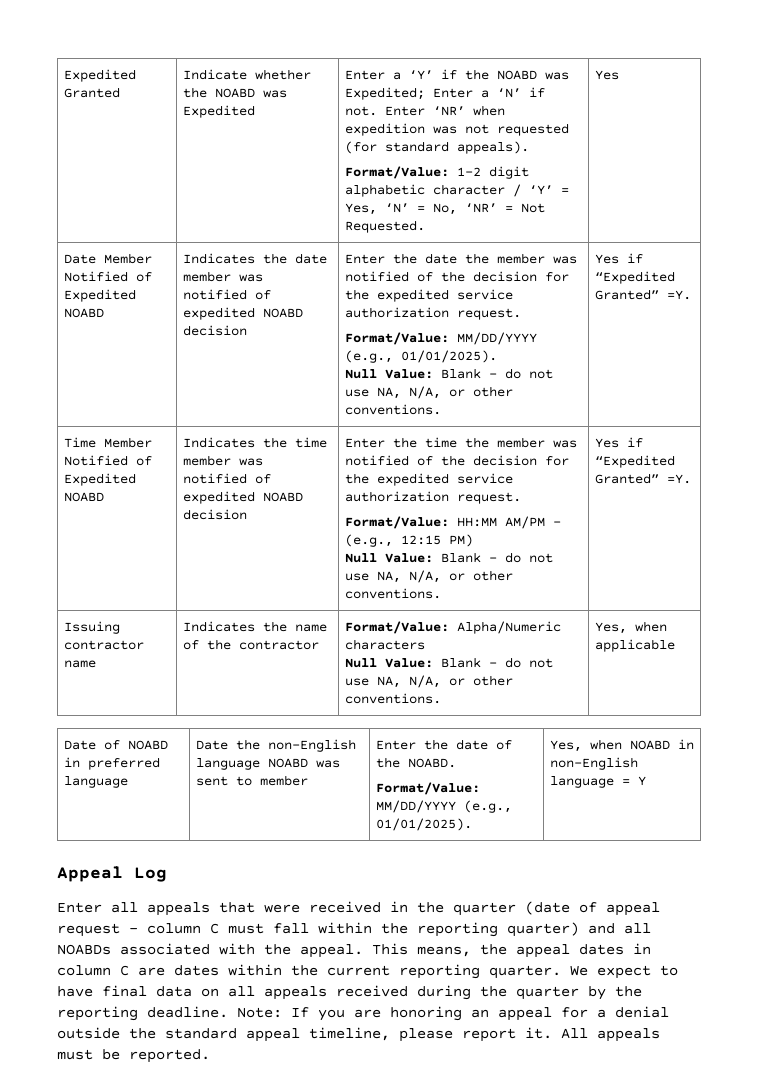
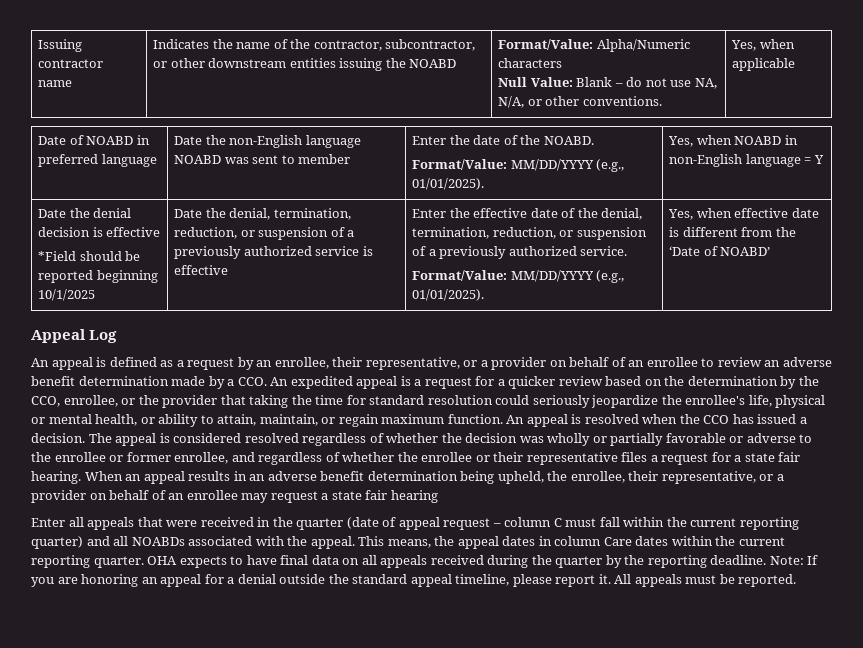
- Expedited Granted | Indicate whether the NOABD was Expedited | Enter a ‘Y’ if the NOABD was Expedited; Enter a ‘N’ if not. Enter ‘NR’ when expedition was not requested (for standard appeals).
- Format/Value: 1-2 digit alphabetic character / ‘Y’ = Yes, ‘N’ = No, ‘NR’ = Not Requested. | Yes
- Date Member Notified of Expedited NOABD | Indicates the date member was notified of expedited NOABD decision | Enter the date the member was notified of the decision for the expedited service authorization request.
- Format/Value: MM/DD/YYYY (e.g., 01/01/2025).
- Null Value: Blank – do not use NA, N/A, or other conventions. | Yes if “Expedited Granted” =Y.
- Time Member Notified of Expedited NOABD | Indicates the time member was notified of expedited NOABD decision | Enter the time the member was notified of the decision for the expedited service authorization request.
- Format/Value: HH:MM AM/PM - (e.g., 12:15 PM)
- Null Value: Blank – do not use NA, N/A, or other conventions. | Yes if “Expedited Granted” =Y.
- Issuing contractor name | Indicates the name of the contractor | Format/Value: Alpha/Numeric characters
+ Issuing contractor name | Indicates the name of the contractor, subcontractor, or other downstream entities issuing the NOABD | Format/Value: Alpha/Numeric characters
+ Date the denial decision is effective
+ *Field should be reported beginning 10/1/2025 | Date the denial, termination, reduction, or suspension of a previously authorized service is effective | Enter the effective date of the denial, termination, reduction, or suspension of a previously authorized service.
+ Format/Value: MM/DD/YYYY (e.g., 01/01/2025). | Yes, when effective date is different from the ‘Date of NOABD’
  Appeal Log
+ An appeal is defined as a request by an enrollee, their representative, or a provider on behalf of an enrollee to review an adverse benefit determination made by a CCO. An expedited appeal is a request for a quicker review based on the determination by the CCO, enrollee, or the provider that taking the time for standard resolution could seriously jeopardize the enrollee's life, physical or mental health, or ability to attain, maintain, or regain maximum function. An appeal is resolved when the CCO has issued a decision. The appeal is considered resolved regardless of whether the decision was wholly or partially favorable or adverse to the enrollee or former enrollee, and regardless of whether the enrollee or their representative files a request for a state fair hearing. When an appeal results in an adverse benefit determination being upheld, the enrollee, their representative, or a provider on behalf of an enrollee may request a state fair hearing
- Enter all appeals that were received in the quarter (date of appeal request – column C must fall within the reporting quarter) and all NOABDs associated with the appeal.
+ Enter all appeals that were received in the quarter (date of appeal request – column C must fall within the current reporting quarter) and all NOABDs associated with the appeal.
- This means, the appeal dates in column C are dates within the current reporting quarter.
+ This means, the appeal dates in column Care dates within the current reporting quarter.
- We expect to have final data on all appeals received during the quarter by the reporting deadline.
+ OHA expects to have final data on all appeals received during the quarter by the reporting deadline.

